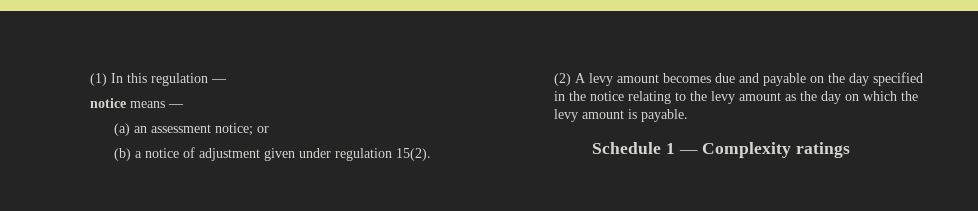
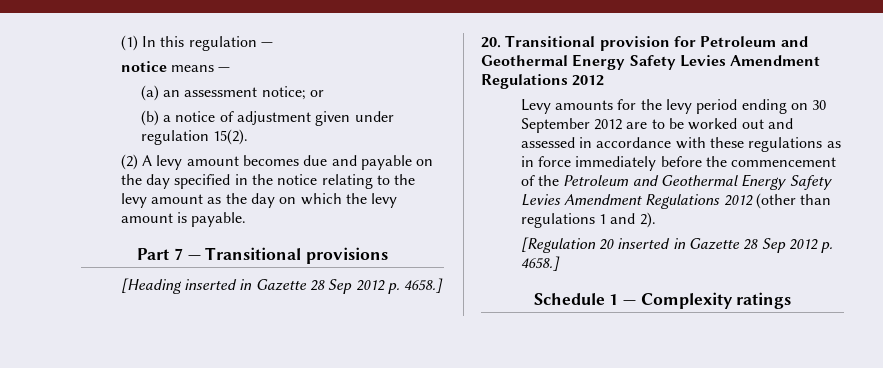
+ Part 7 — Transitional provisions
+ [Heading inserted in Gazette 28 Sep 2012 p. 4658.]
+ 20. Transitional provision for Petroleum and Geothermal Energy Safety Levies Amendment Regulations 2012
+ Levy amounts for the levy period ending on 30 September 2012 are to be worked out and assessed in accordance with these regulations as in force immediately before the commencement of the Petroleum and Geothermal Energy Safety Levies Amendment Regulations 2012 (other than regulations 1 and 2).
+ [Regulation 20 inserted in Gazette 28 Sep 2012 p. 4658.]

